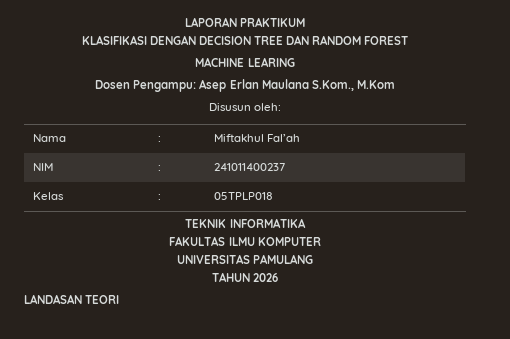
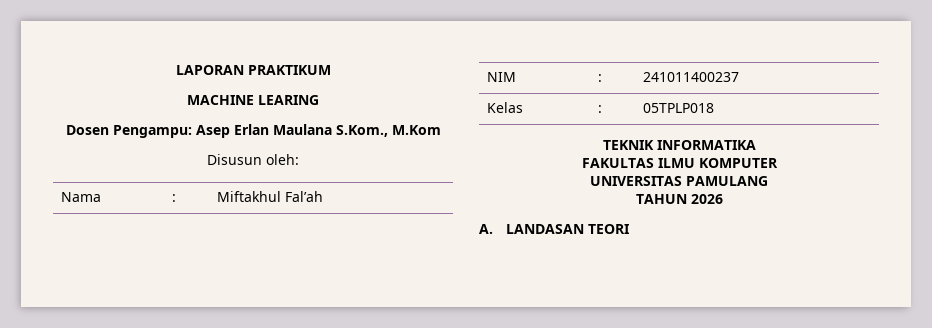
- KLASIFIKASI DENGAN DECISION TREE DAN RANDOM FOREST
- LANDASAN TEORI
+ A. LANDASAN TEORI

